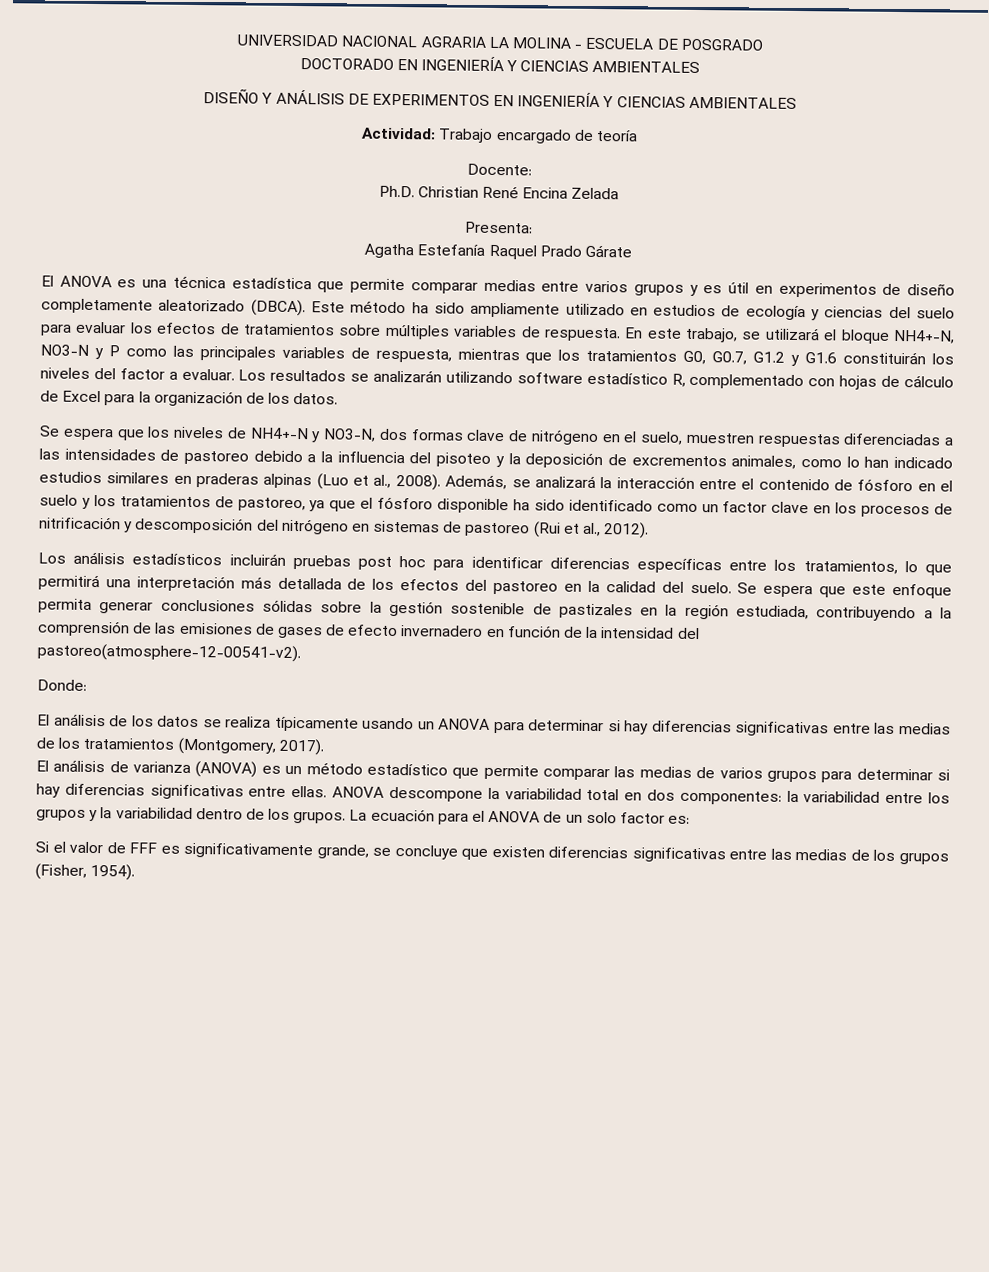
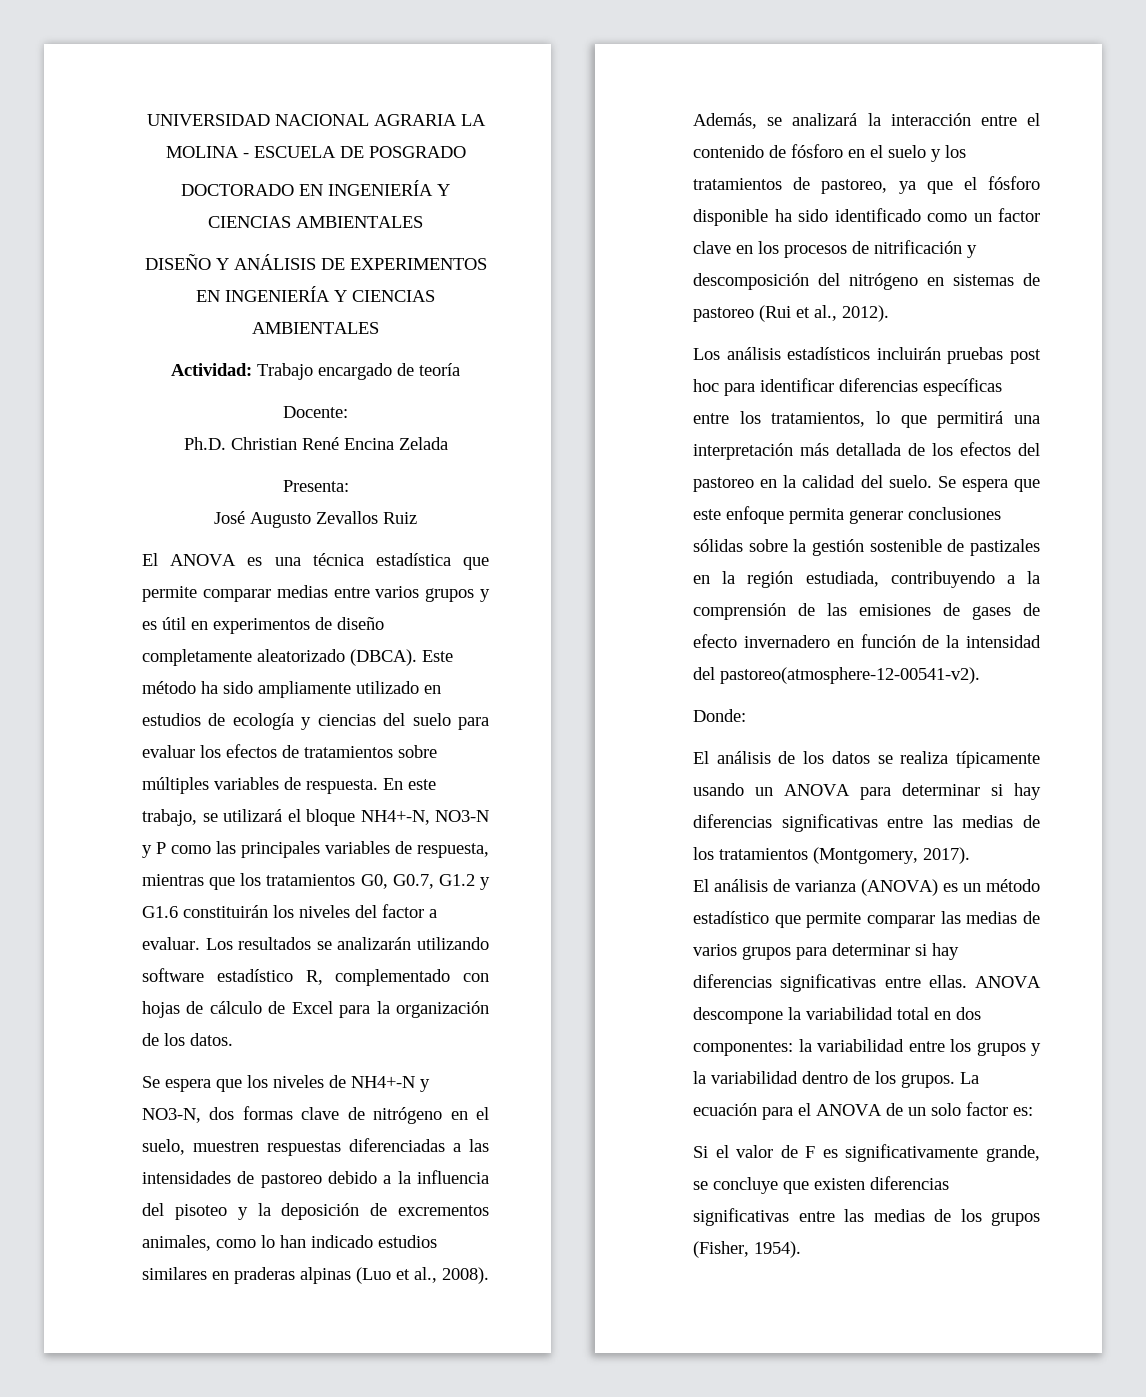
- Agatha Estefanía Raquel Prado Gárate
+ José Augusto Zevallos Ruiz
- Si el valor de FFF es significativamente grande, se concluye que existen diferencias significativas entre las medias de los grupos (Fisher, 1954).
+ Si el valor de F es significativamente grande, se concluye que existen diferencias significativas entre las medias de los grupos (Fisher, 1954).

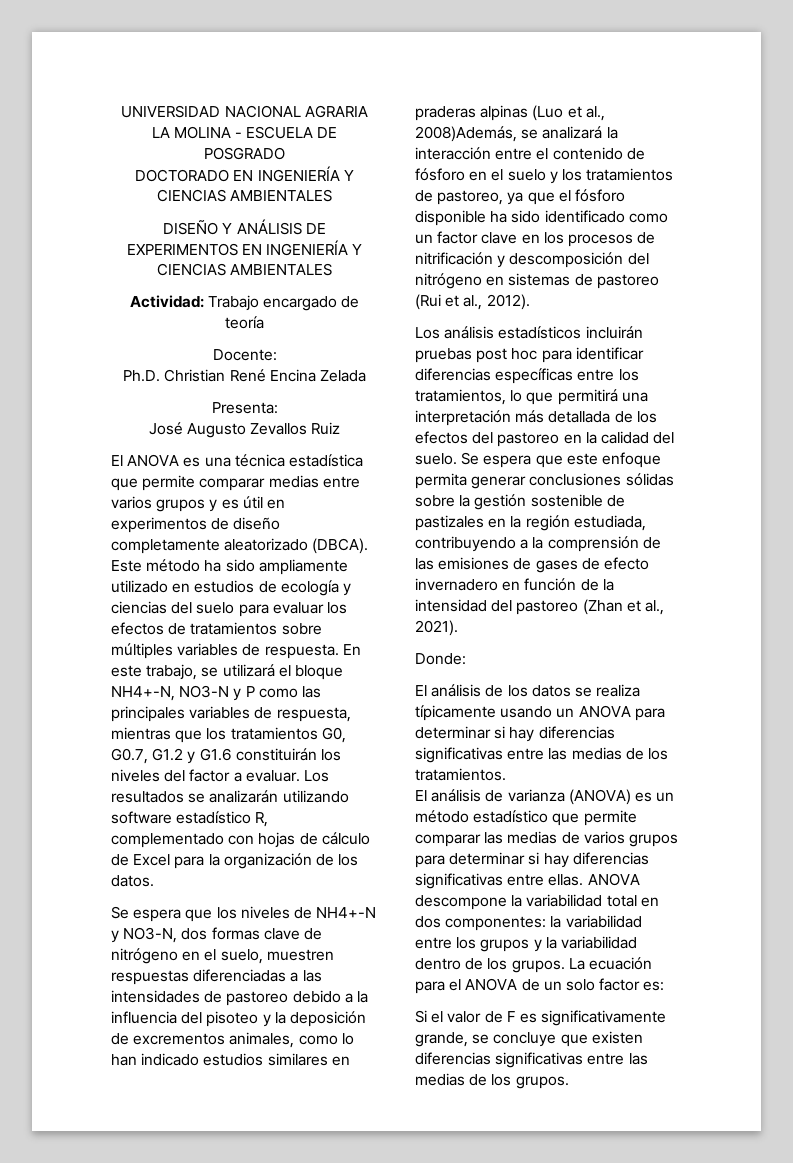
- Se espera que los niveles de NH4+-N y NO3-N, dos formas clave de nitrógeno en el suelo, muestren respuestas diferenciadas a las intensidades de pastoreo debido a la influencia del pisoteo y la deposición de excrementos animales, como lo han indicado estudios similares en praderas alpinas (Luo et al., 2008). Además, se analizará la interacción entre el contenido de fósforo en el suelo y los tratamientos de pastoreo, ya que el fósforo disponible ha sido identificado como un factor clave en los procesos de nitrificación y descomposición del nitrógeno en sistemas de pastoreo (Rui et al., 2012).
+ Se espera que los niveles de NH4+-N y NO3-N, dos formas clave de nitrógeno en el suelo, muestren respuestas diferenciadas a las intensidades de pastoreo debido a la influencia del pisoteo y la deposición de excrementos animales, como lo han indicado estudios similares en praderas alpinas (Luo et al., 2008)Además, se analizará la interacción entre el contenido de fósforo en el suelo y los tratamientos de pastoreo, ya que el fósforo disponible ha sido identificado como un factor clave en los procesos de nitrificación y descomposición del nitrógeno en sistemas de pastoreo (Rui et al., 2012).
- Se espera que este enfoque permita generar conclusiones sólidas sobre la gestión sostenible de pastizales en la región estudiada, contribuyendo a la comprensión de las emisiones de gases de efecto invernadero en función de la intensidad del pastoreo(atmosphere-12-00541-v2).
+ Se espera que este enfoque permita generar conclusiones sólidas sobre la gestión sostenible de pastizales en la región estudiada, contribuyendo a la comprensión de las emisiones de gases de efecto invernadero en función de la intensidad del pastoreo (Zhan et al., 2021).
- El análisis de los datos se realiza típicamente usando un ANOVA para determinar si hay diferencias significativas entre las medias de los tratamientos (Montgomery, 2017).
+ El análisis de los datos se realiza típicamente usando un ANOVA para determinar si hay diferencias significativas entre las medias de los tratamientos.
- Si el valor de F es significativamente grande, se concluye que existen diferencias significativas entre las medias de los grupos (Fisher, 1954).
+ Si el valor de F es significativamente grande, se concluye que existen diferencias significativas entre las medias de los grupos.

